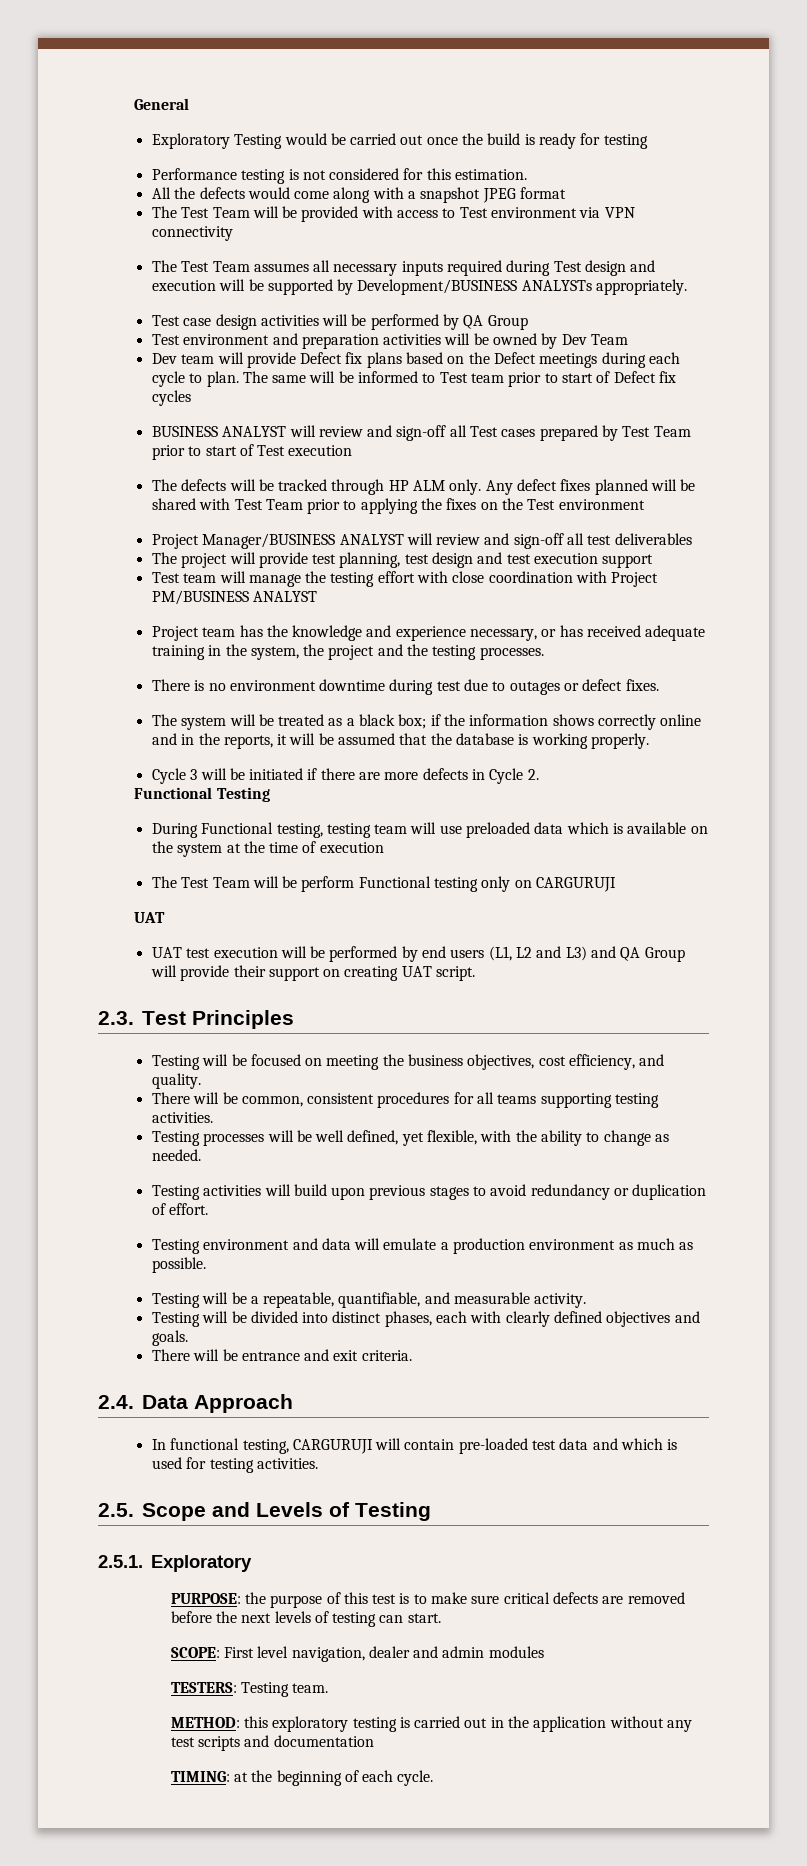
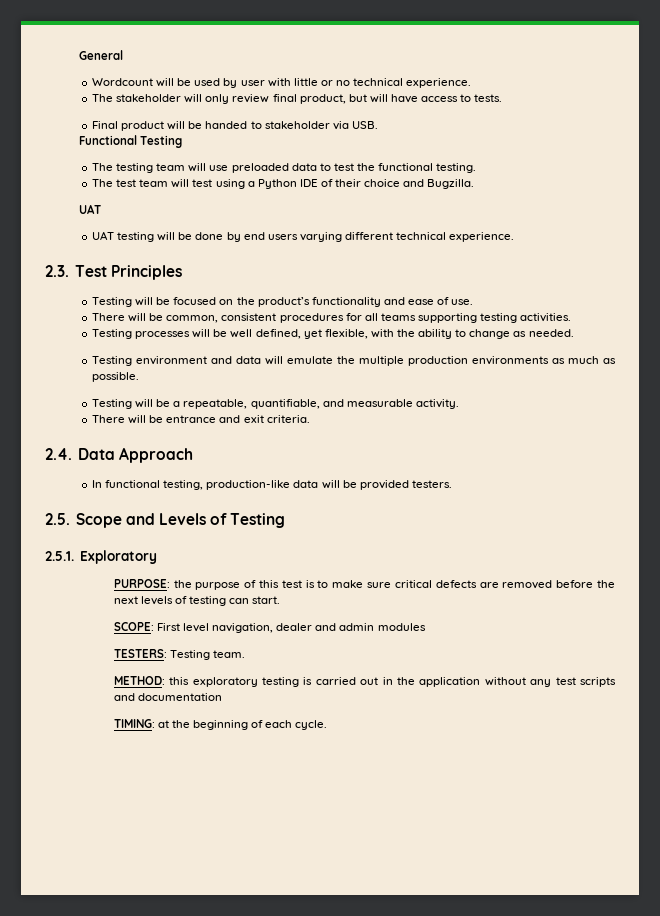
- Exploratory Testing would be carried out once the build is ready for testing
- Performance testing is not considered for this estimation.
- All the defects would come along with a snapshot JPEG format
- The Test Team will be provided with access to Test environment via VPN connectivity
- The Test Team assumes all necessary inputs required during Test design and execution will be supported by Development/BUSINESS ANALYSTs appropriately.
- Test case design activities will be performed by QA Group
- Test environment and preparation activities will be owned by Dev Team
- Dev team will provide Defect fix plans based on the Defect meetings during each cycle to plan. The same will be informed to Test team prior to start of Defect fix cycles
- BUSINESS ANALYST will review and sign-off all Test cases prepared by Test Team prior to start of Test execution
- The defects will be tracked through HP ALM only. Any defect fixes planned will be shared with Test Team prior to applying the fixes on the Test environment
- Project Manager/BUSINESS ANALYST will review and sign-off all test deliverables
- The project will provide test planning, test design and test execution support
- Test team will manage the testing effort with close coordination with Project PM/BUSINESS ANALYST
- Project team has the knowledge and experience necessary, or has received adequate training in the system, the project and the testing processes.
- There is no environment downtime during test due to outages or defect fixes.
- The system will be treated as a black box; if the information shows correctly online and in the reports, it will be assumed that the database is working properly.
- Cycle 3 will be initiated if there are more defects in Cycle 2.
+ Wordcount will be used by user with little or no technical experience.
+ The stakeholder will only review final product, but will have access to tests.
+ Final product will be handed to stakeholder via USB.
- During Functional testing, testing team will use preloaded data which is available on the system at the time of execution
- The Test Team will be perform Functional testing only on CARGURUJI
+ The testing team will use preloaded data to test the functional testing.
+ The test team will test using a Python IDE of their choice and Bugzilla.
- UAT test execution will be performed by end users (L1, L2 and L3) and QA Group will provide their support on creating UAT script.
+ UAT testing will be done by end users varying different technical experience.
- Testing will be focused on meeting the business objectives, cost efficiency, and quality.
+ Testing will be focused on the product’s functionality and ease of use.
- Testing activities will build upon previous stages to avoid redundancy or duplication of effort.
- Testing environment and data will emulate a production environment as much as possible.
+ Testing environment and data will emulate the multiple production environments as much as possible.
- Testing will be divided into distinct phases, each with clearly defined objectives and goals.
- In functional testing, CARGURUJI will contain pre-loaded test data and which is used for testing activities.
+ In functional testing, production-like data will be provided testers.

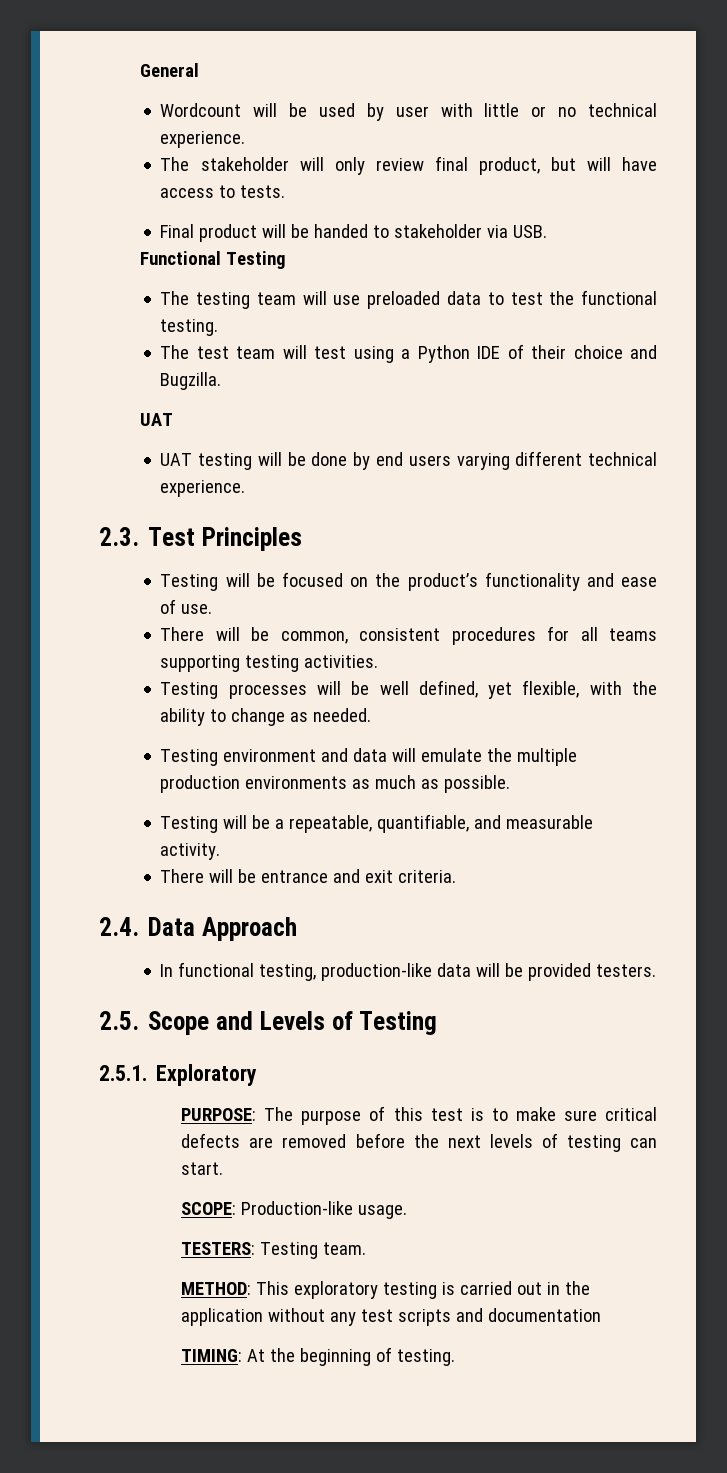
- PURPOSE: the purpose of this test is to make sure critical defects are removed before the next levels of testing can start.
+ PURPOSE: The purpose of this test is to make sure critical defects are removed before the next levels of testing can start.
- SCOPE: First level navigation, dealer and admin modules
+ SCOPE: Production-like usage.
- METHOD: this exploratory testing is carried out in the application without any test scripts and documentation
+ METHOD: This exploratory testing is carried out in the application without any test scripts and documentation
- TIMING: at the beginning of each cycle.
+ TIMING: At the beginning of testing.

